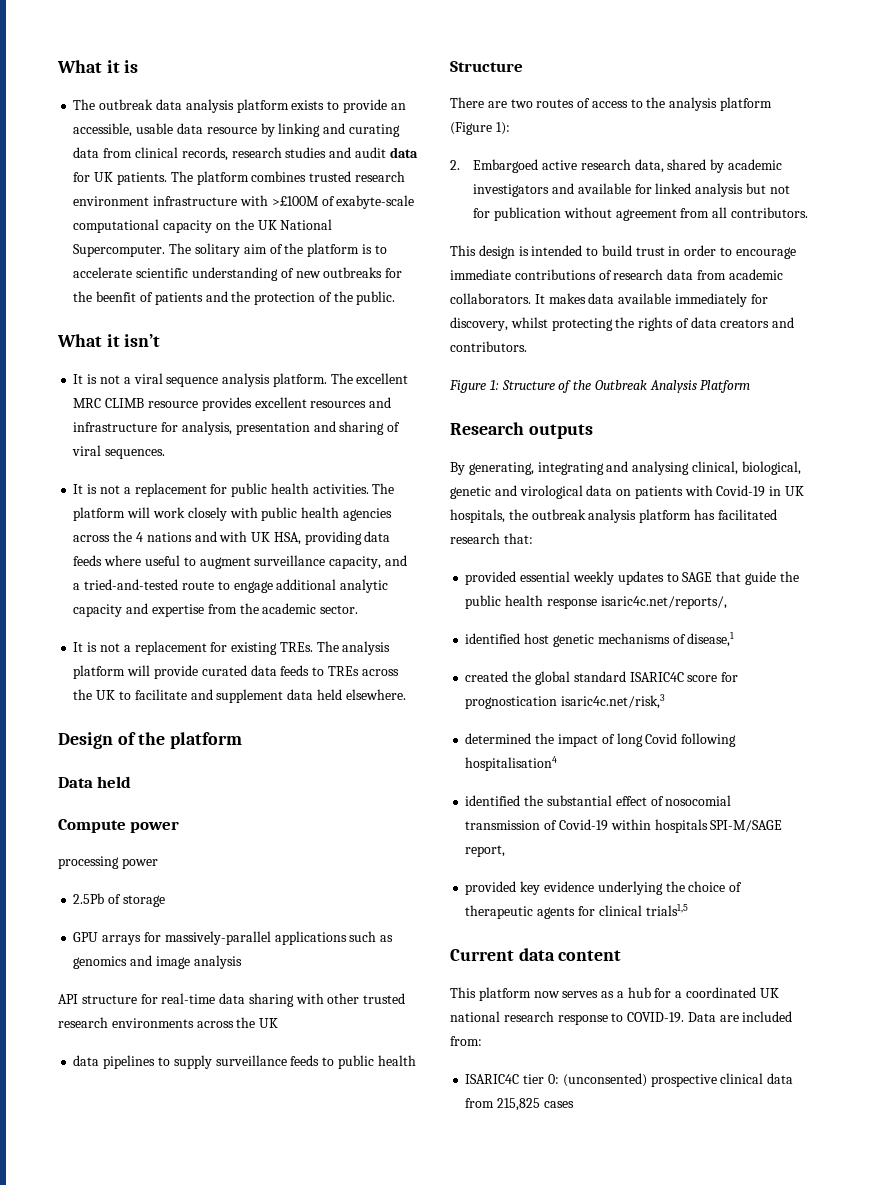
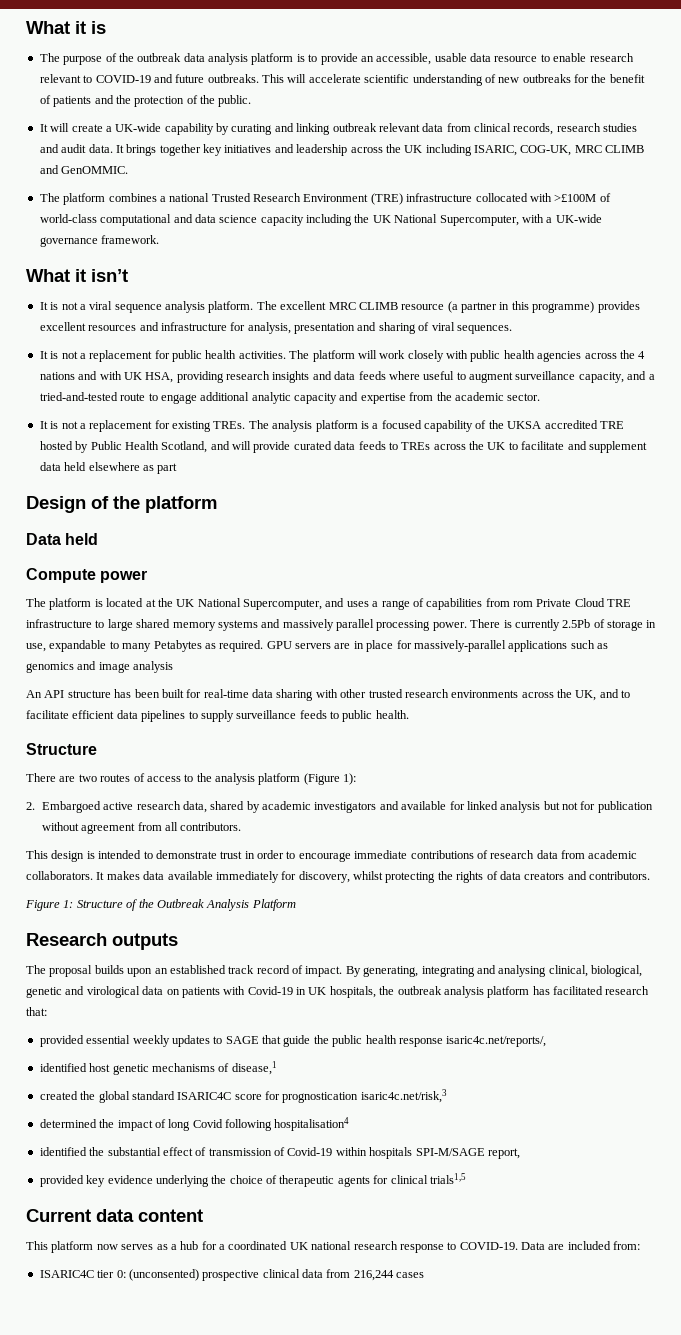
- The outbreak data analysis platform exists to provide an accessible, usable data resource by linking and curating data from clinical records, research studies and audit data for UK patients. The platform combines trusted research environment infrastructure with >£100M of exabyte-scale computational capacity on the UK National Supercomputer. The solitary aim of the platform is to accelerate scientific understanding of new outbreaks for the beenfit of patients and the protection of the public.
+ The purpose of the outbreak data analysis platform is to provide an accessible, usable data resource to enable research relevant to COVID-19 and future outbreaks. This will accelerate scientific understanding of new outbreaks for the benefit of patients and the protection of the public.
+ It will create a UK-wide capability by curating and linking outbreak relevant data from clinical records, research studies and audit data. It brings together key initiatives and leadership across the UK including ISARIC, COG-UK, MRC CLIMB and GenOMMIC.
+ The platform combines a national Trusted Research Environment (TRE) infrastructure collocated with >£100M of world-class computational and data science capacity including the UK National Supercomputer, with a UK-wide governance framework.
- The excellent MRC CLIMB resource provides excellent resources and infrastructure for analysis, presentation and sharing of viral sequences.
+ The excellent MRC CLIMB resource (a partner in this programme) provides excellent resources and infrastructure for analysis, presentation and sharing of viral sequences.
- The platform will work closely with public health agencies across the 4 nations and with UK HSA, providing data feeds where useful to augment surveillance capacity, and a tried-and-tested route to engage additional analytic capacity and expertise from the academic sector.
+ The platform will work closely with public health agencies across the 4 nations and with UK HSA, providing research insights and data feeds where useful to augment surveillance capacity, and a tried-and-tested route to engage additional analytic capacity and expertise from the academic sector.
- The analysis platform will provide curated data feeds to TREs across the UK to facilitate and supplement data held elsewhere.
+ The analysis platform is a focused capability of the UKSA accredited TRE hosted by Public Health Scotland, and will provide curated data feeds to TREs across the UK to facilitate and supplement data held elsewhere as part
- processing power
- 2.5Pb of storage
- GPU arrays for massively-parallel applications such as genomics and image analysis
+ The platform is located at the UK National Supercomputer, and uses a range of capabilities from rom Private Cloud TRE infrastructure to large shared memory systems and massively parallel processing power. There is currently 2.5Pb of storage in use, expandable to many Petabytes as required. GPU servers are in place for massively-parallel applications such as genomics and image analysis
- API structure for real-time data sharing with other trusted research environments across the UK
- data pipelines to supply surveillance feeds to public health
+ An API structure has been built for real-time data sharing with other trusted research environments across the UK, and to facilitate efficient data pipelines to supply surveillance feeds to public health.
- This design is intended to build trust in order to encourage immediate contributions of research data from academic collaborators.
+ This design is intended to demonstrate trust in order to encourage immediate contributions of research data from academic collaborators.
+ The proposal builds upon an established track record of impact.
- identified the substantial effect of nosocomial transmission of Covid-19 within hospitals SPI-M/SAGE report,
+ identified the substantial effect of transmission of Covid-19 within hospitals SPI-M/SAGE report,
- ISARIC4C tier 0: (unconsented) prospective clinical data from 215,825 cases
+ ISARIC4C tier 0: (unconsented) prospective clinical data from 216,244 cases

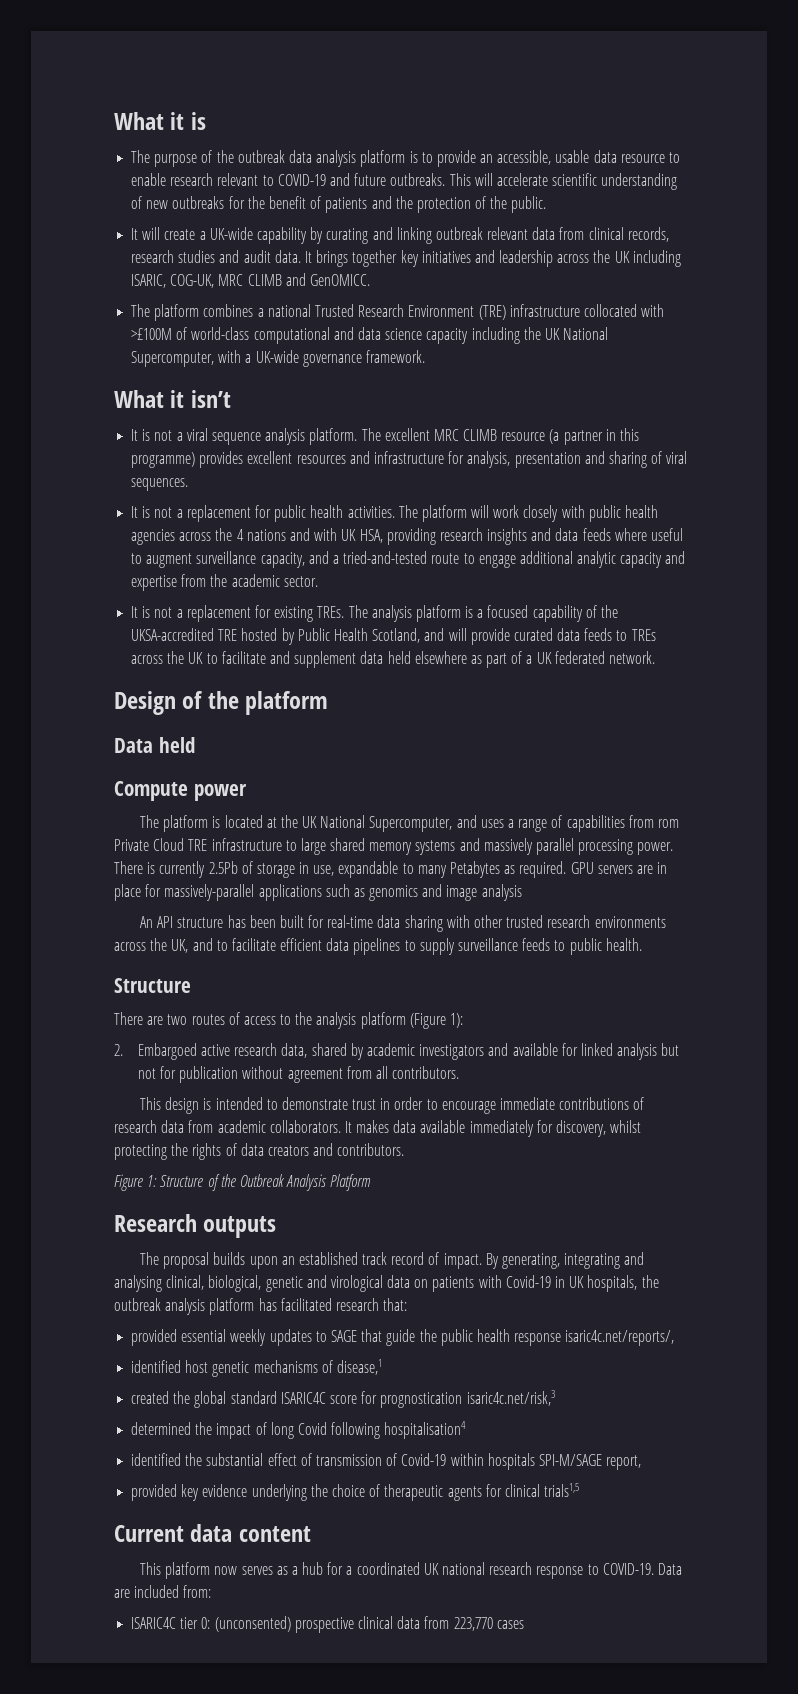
- It brings together key initiatives and leadership across the UK including ISARIC, COG-UK, MRC CLIMB and GenOMMIC.
+ It brings together key initiatives and leadership across the UK including ISARIC, COG-UK, MRC CLIMB and GenOMICC.
- The analysis platform is a focused capability of the UKSA accredited TRE hosted by Public Health Scotland, and will provide curated data feeds to TREs across the UK to facilitate and supplement data held elsewhere as part
+ The analysis platform is a focused capability of the UKSA-accredited TRE hosted by Public Health Scotland, and will provide curated data feeds to TREs across the UK to facilitate and supplement data held elsewhere as part of a UK federated network.
- ISARIC4C tier 0: (unconsented) prospective clinical data from 216,244 cases
+ ISARIC4C tier 0: (unconsented) prospective clinical data from 223,770 cases

